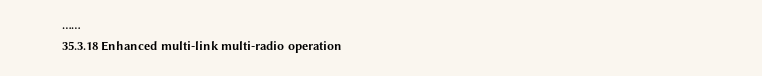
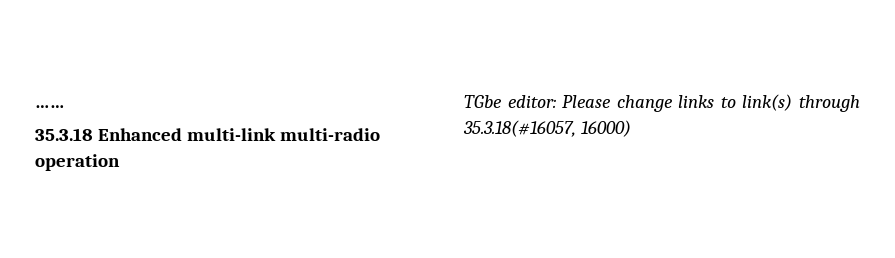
+ TGbe editor: Please change links to link(s) through 35.3.18(#16057, 16000)

